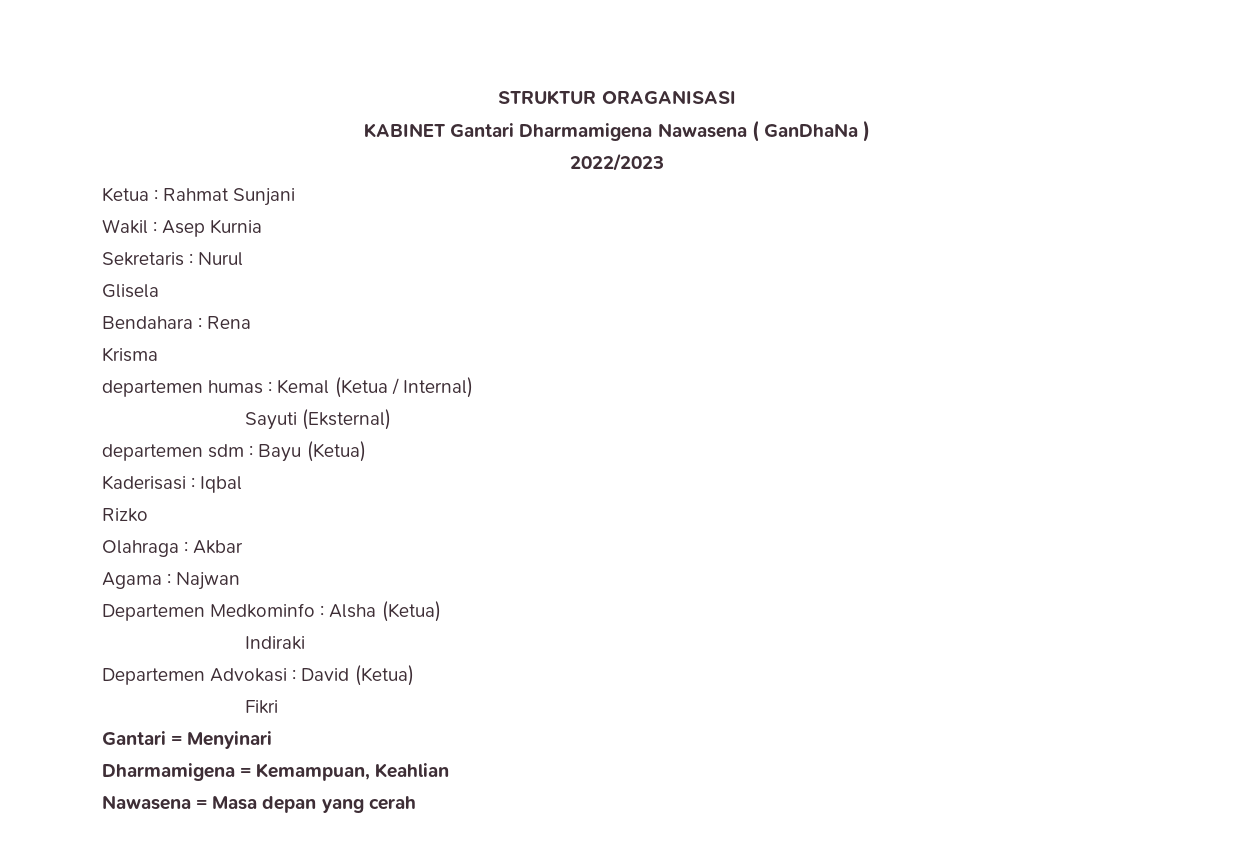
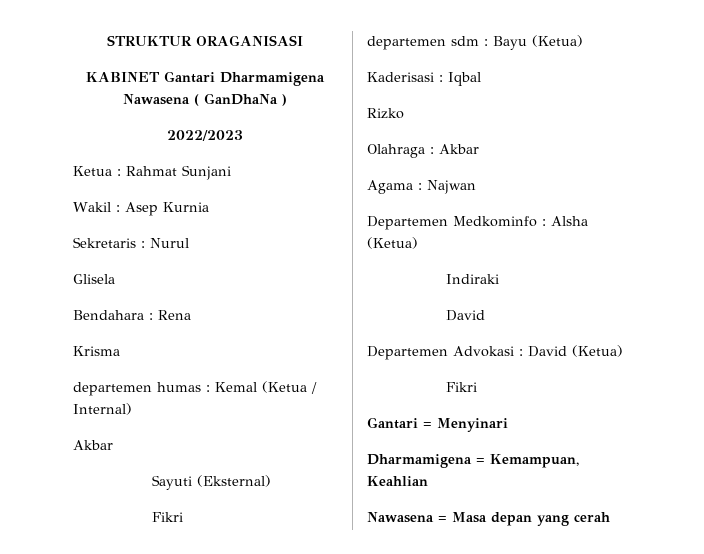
  departemen humas : Kemal (Ketua / Internal)
+ Akbar
  Sayuti (Eksternal)
+ Fikri
  Indiraki
+ David

